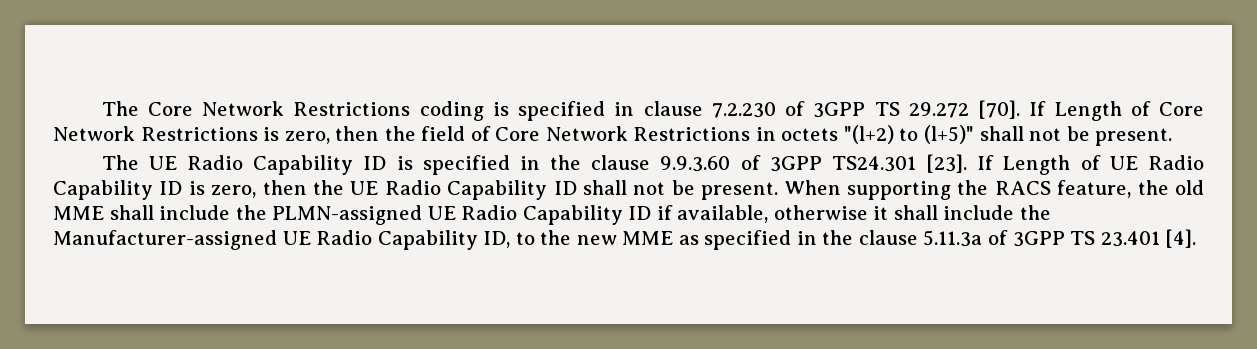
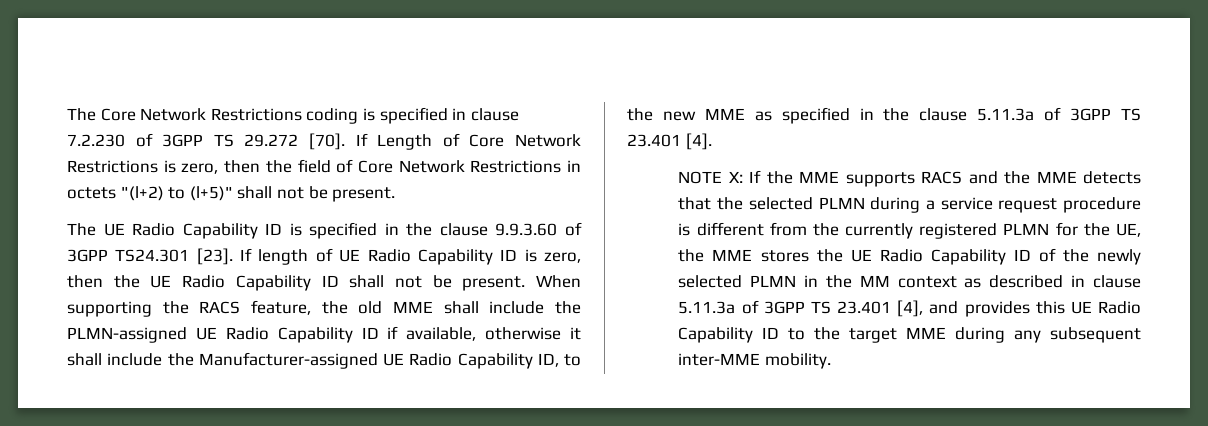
- If Length of UE Radio Capability ID is zero, then the UE Radio Capability ID shall not be present.
+ If length of UE Radio Capability ID is zero, then the UE Radio Capability ID shall not be present.
+ NOTE X: If the MME supports RACS and the MME detects that the selected PLMN during a service request procedure is different from the currently registered PLMN for the UE, the MME stores the UE Radio Capability ID of the newly selected PLMN in the MM context as described in clause 5.11.3a of 3GPP TS 23.401 [4], and provides this UE Radio Capability ID to the target MME during any subsequent inter-MME mobility.

